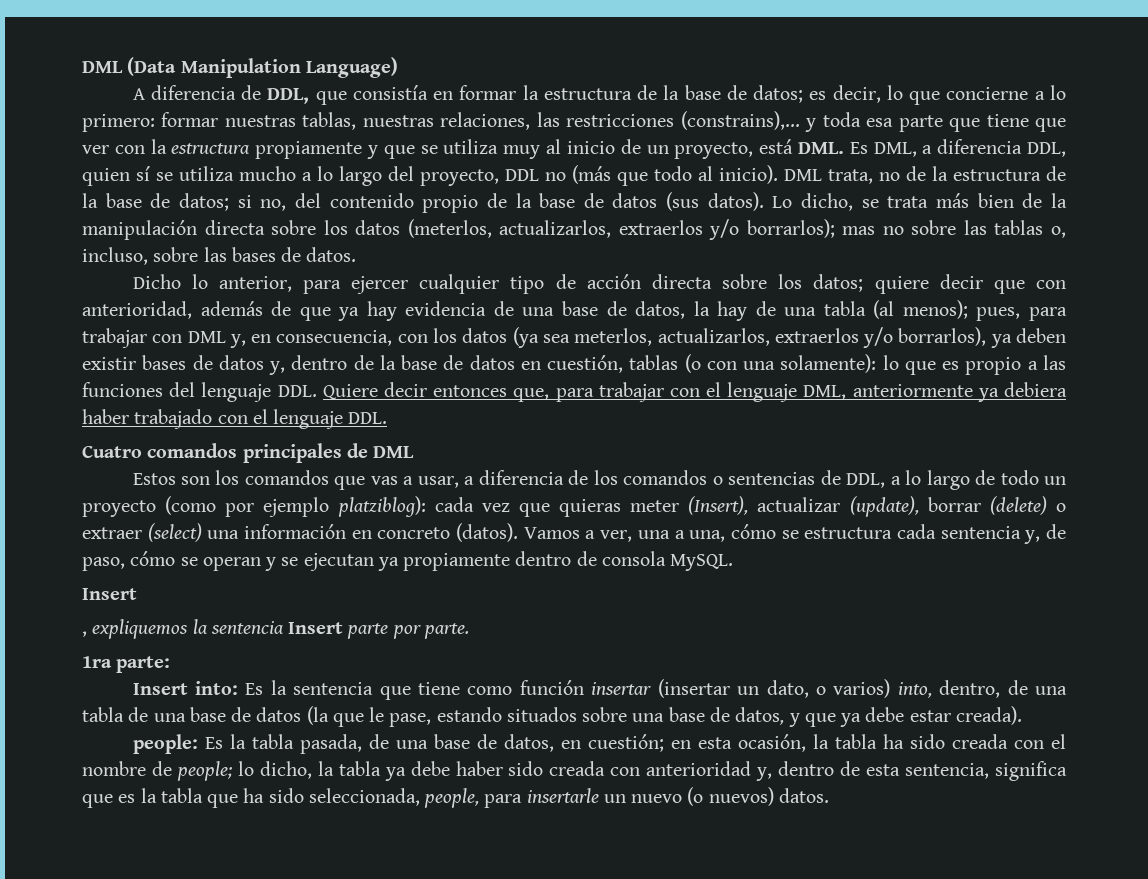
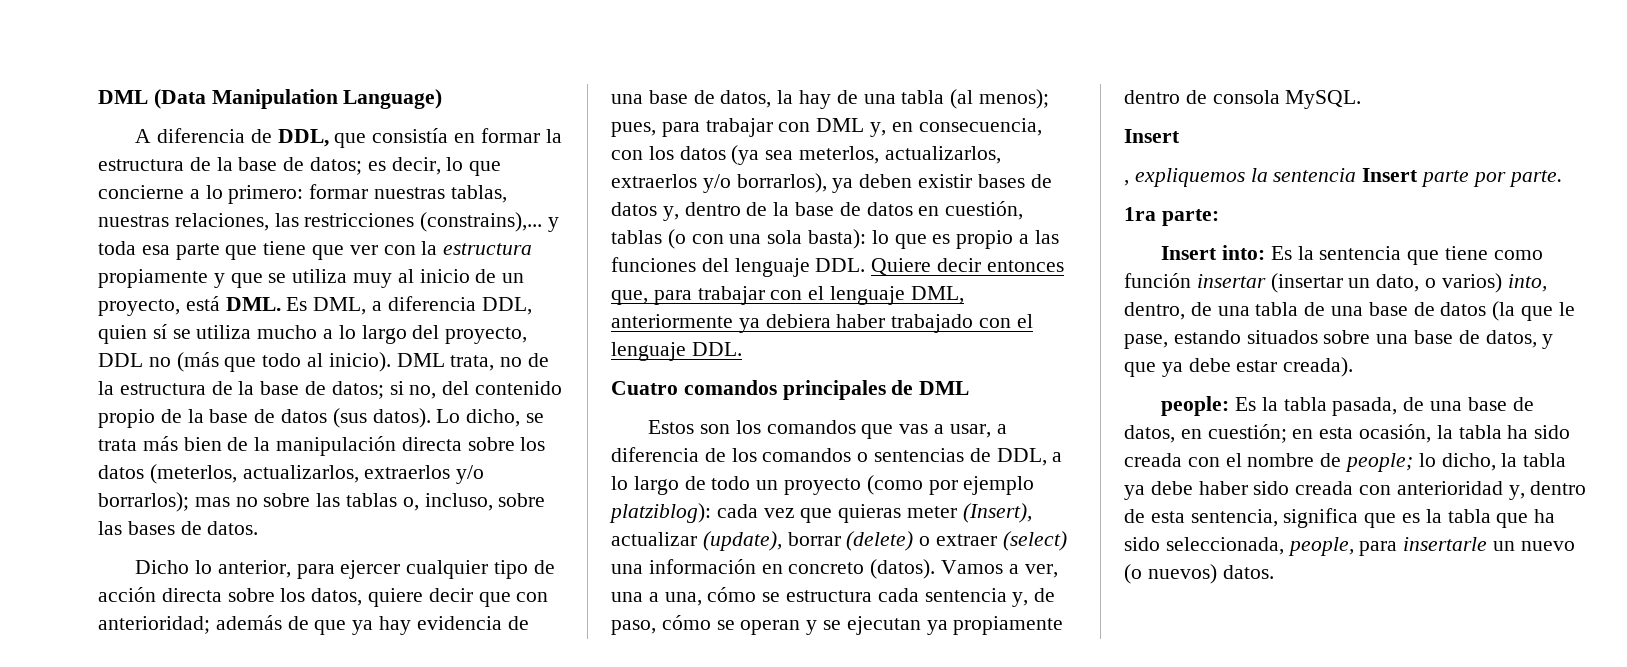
- Dicho lo anterior, para ejercer cualquier tipo de acción directa sobre los datos; quiere decir que con anterioridad, además de que ya hay evidencia de una base de datos, la hay de una tabla (al menos);
+ Dicho lo anterior, para ejercer cualquier tipo de acción directa sobre los datos, quiere decir que con anterioridad; además de que ya hay evidencia de una base de datos, la hay de una tabla (al menos);
- pues, para trabajar con DML y, en consecuencia, con los datos (ya sea meterlos, actualizarlos, extraerlos y/o borrarlos), ya deben existir bases de datos y, dentro de la base de datos en cuestión, tablas (o con una solamente):
+ pues, para trabajar con DML y, en consecuencia, con los datos (ya sea meterlos, actualizarlos, extraerlos y/o borrarlos), ya deben existir bases de datos y, dentro de la base de datos en cuestión, tablas (o con una sola basta):

